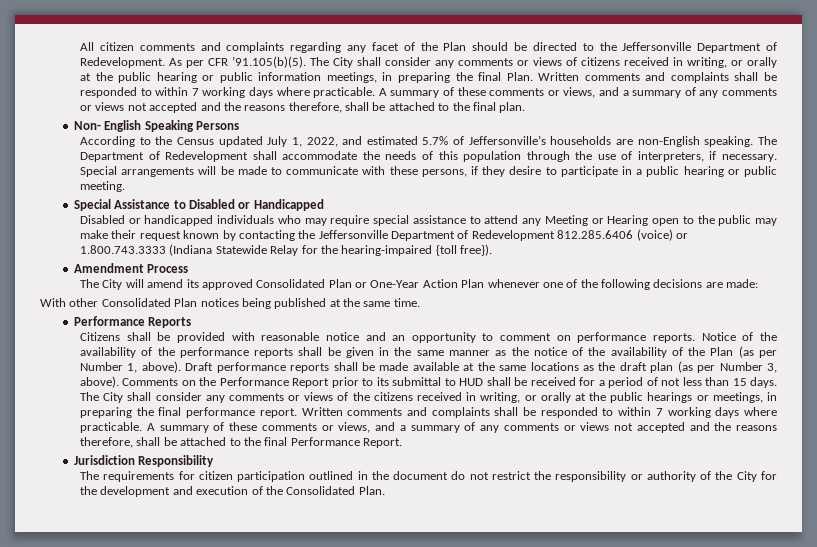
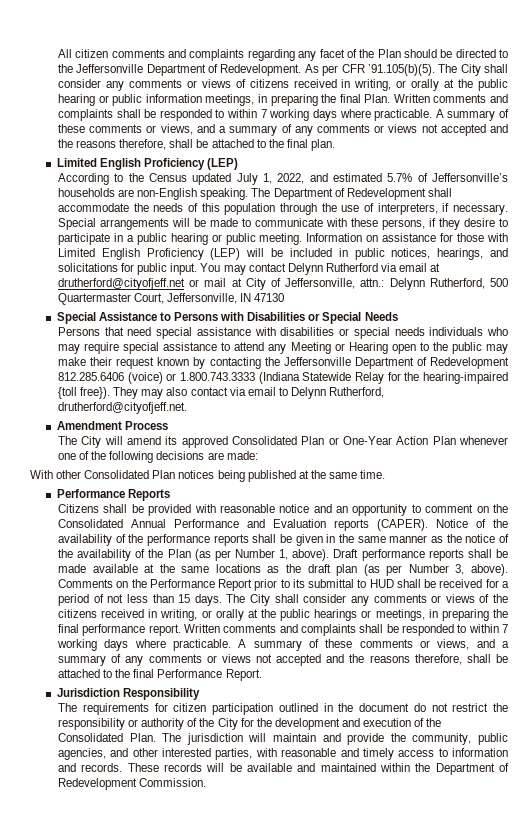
  A summary of these comments or views, and a summary of any comments or views not accepted and the reasons therefore, shall be attached to the final plan.
- Non- English Speaking Persons
+ Limited English Proficiency (LEP)
- Special arrangements will be made to communicate with these persons, if they desire to participate in a public hearing or public meeting.
- Special Assistance to Disabled or Handicapped
- Disabled or handicapped individuals who may require special assistance to attend any Meeting or Hearing open to the public may make their request known by contacting the Jeffersonville Department of Redevelopment 812.285.6406 (voice) or 1.800.743.3333 (Indiana Statewide Relay for the hearing-impaired {toll free}).
+ Special arrangements will be made to communicate with these persons, if they desire to participate in a public hearing or public meeting. Information on assistance for those with Limited English Proficiency (LEP) will be included in public notices, hearings, and solicitations for public input. You may contact Delynn Rutherford via email at drutherford@cityofjeff.net or mail at City of Jeffersonville, attn.: Delynn Rutherford, 500 Quartermaster Court, Jeffersonville, IN 47130
+ Special Assistance to Persons with Disabilities or Special Needs
+ Persons that need special assistance with disabilities or special needs individuals who may require special assistance to attend any Meeting or Hearing open to the public may make their request known by contacting the Jeffersonville Department of Redevelopment 812.285.6406 (voice) or 1.800.743.3333 (Indiana Statewide Relay for the hearing-impaired {toll free}). They may also contact via email to Delynn Rutherford, drutherford@cityofjeff.net.
- Citizens shall be provided with reasonable notice and an opportunity to comment on performance reports.
+ Citizens shall be provided with reasonable notice and an opportunity to comment on the Consolidated Annual Performance and Evaluation reports (CAPER).
+ The jurisdiction will maintain and provide the community, public agencies, and other interested parties, with reasonable and timely access to information and records. These records will be available and maintained within the Department of Redevelopment Commission.

